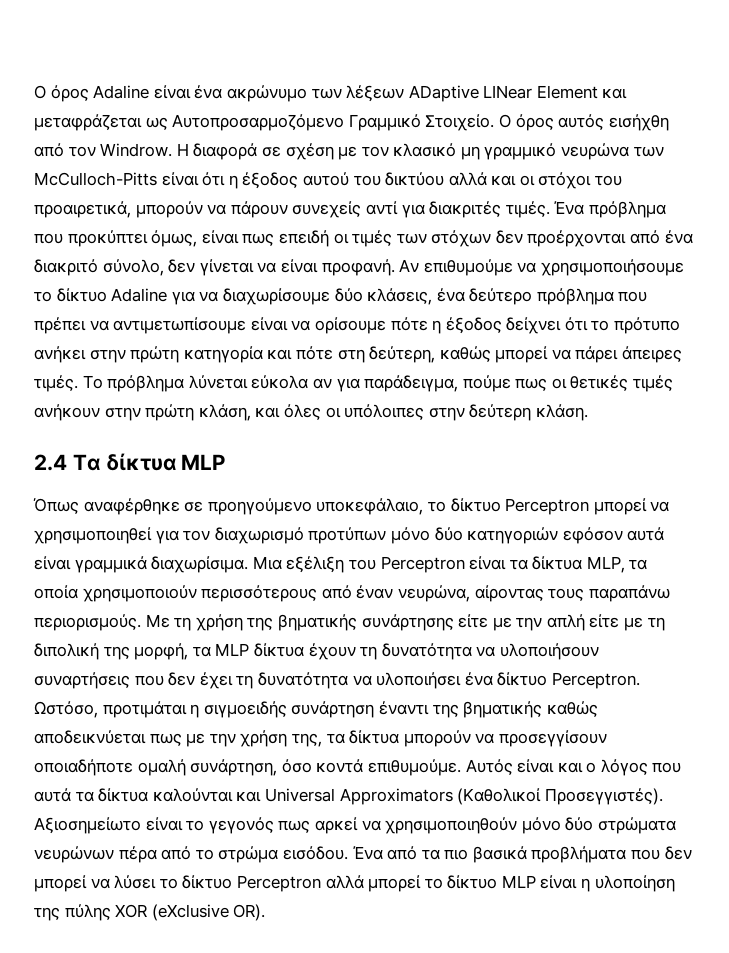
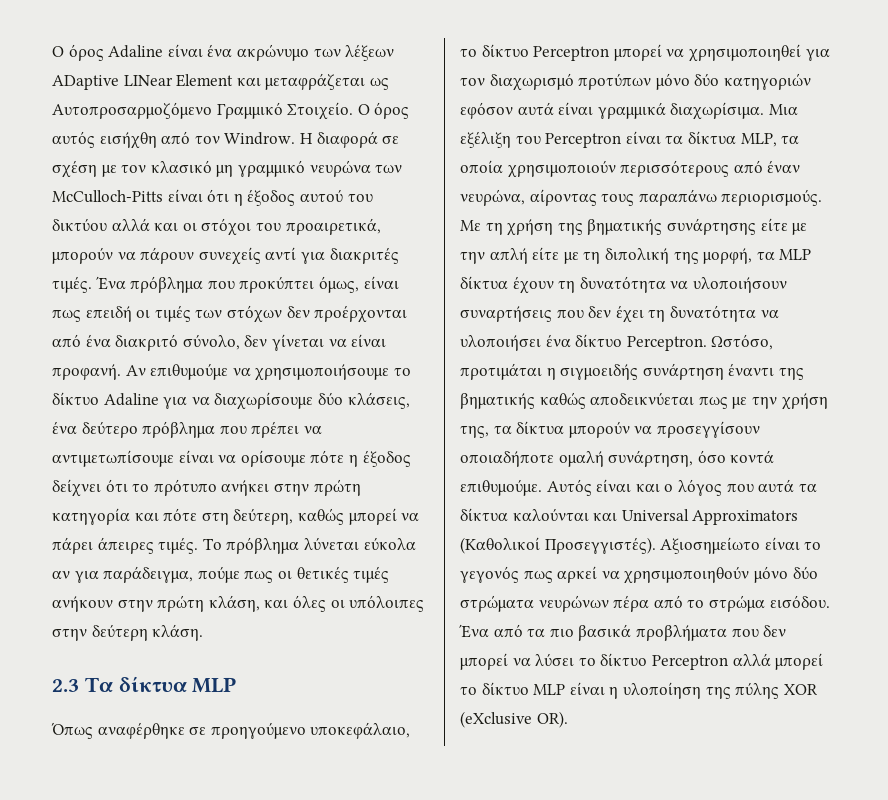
- 2.4 Τα δίκτυα MLP
+ 2.3 Τα δίκτυα MLP

